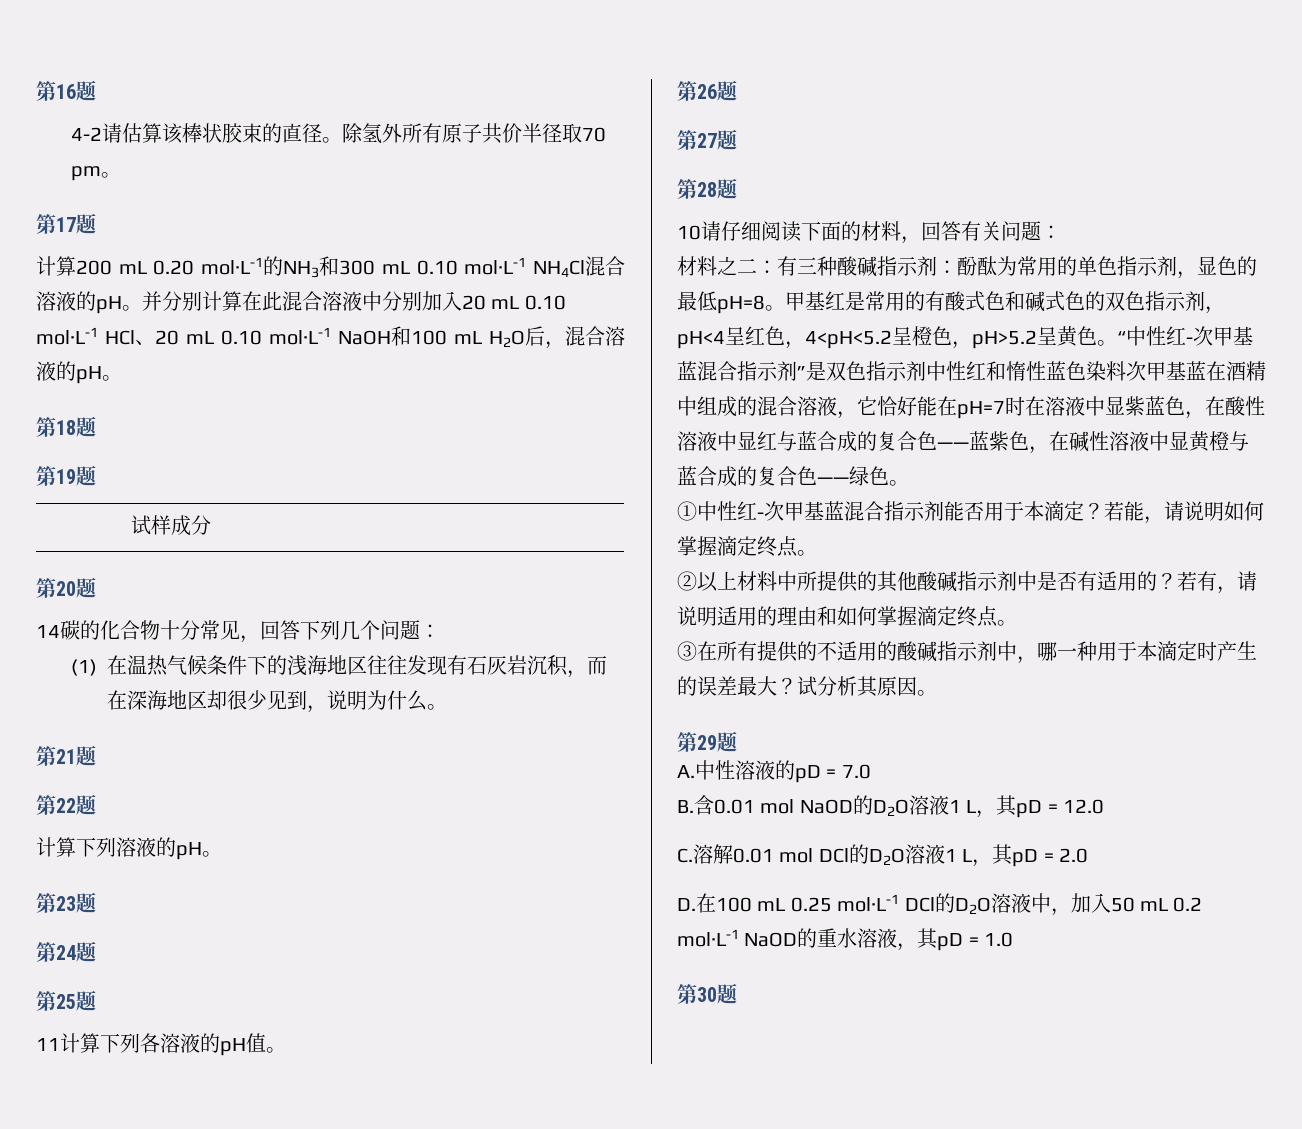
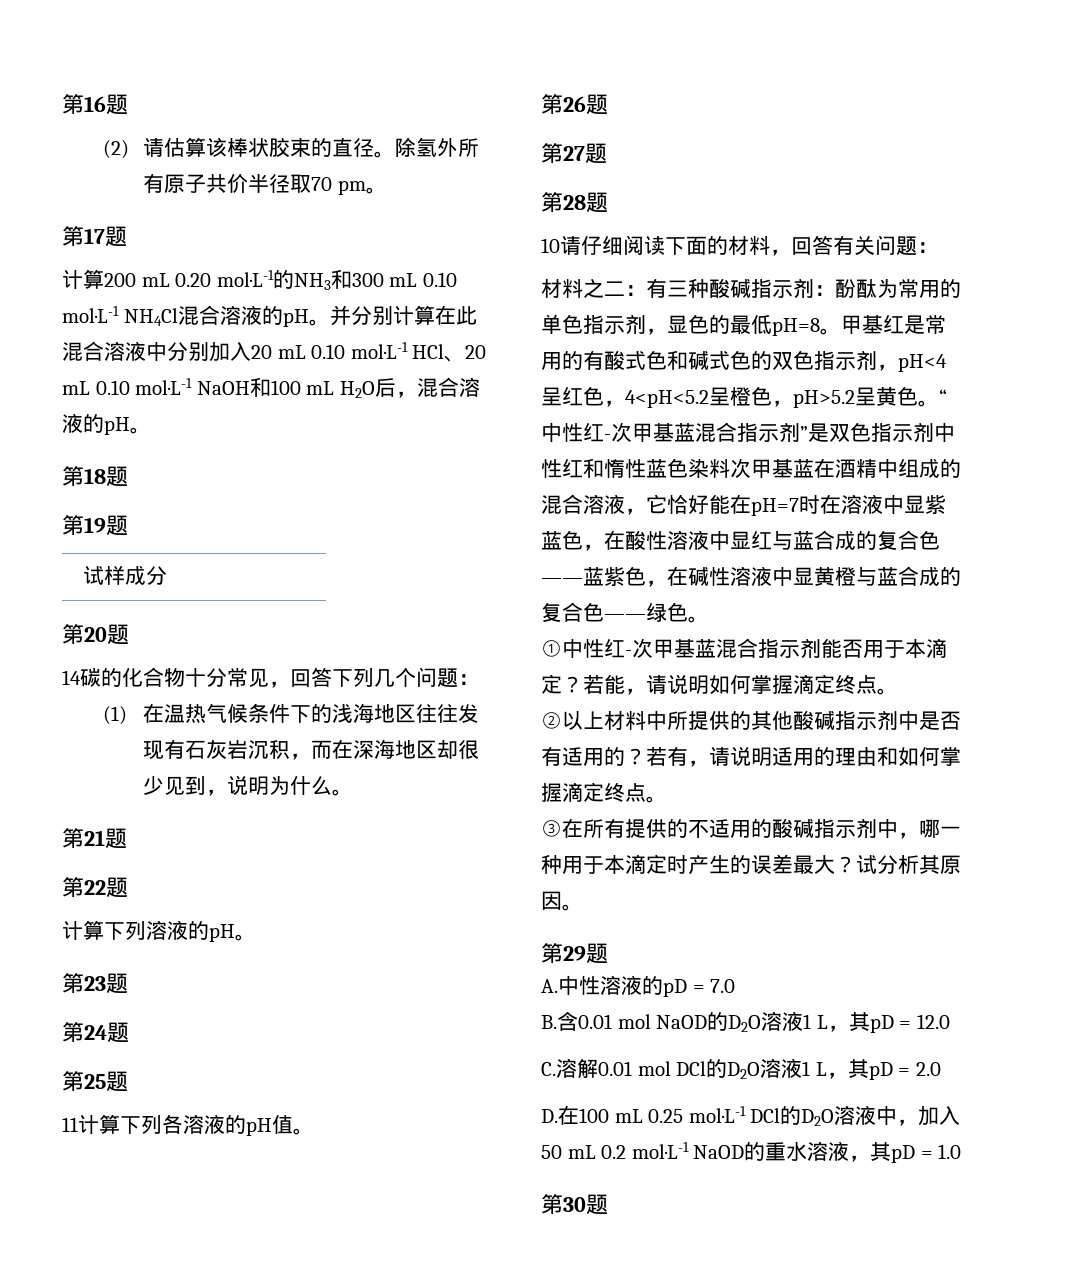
- 4-2请估算该棒状胶束的直径。
+ (2)请估算该棒状胶束的直径。

